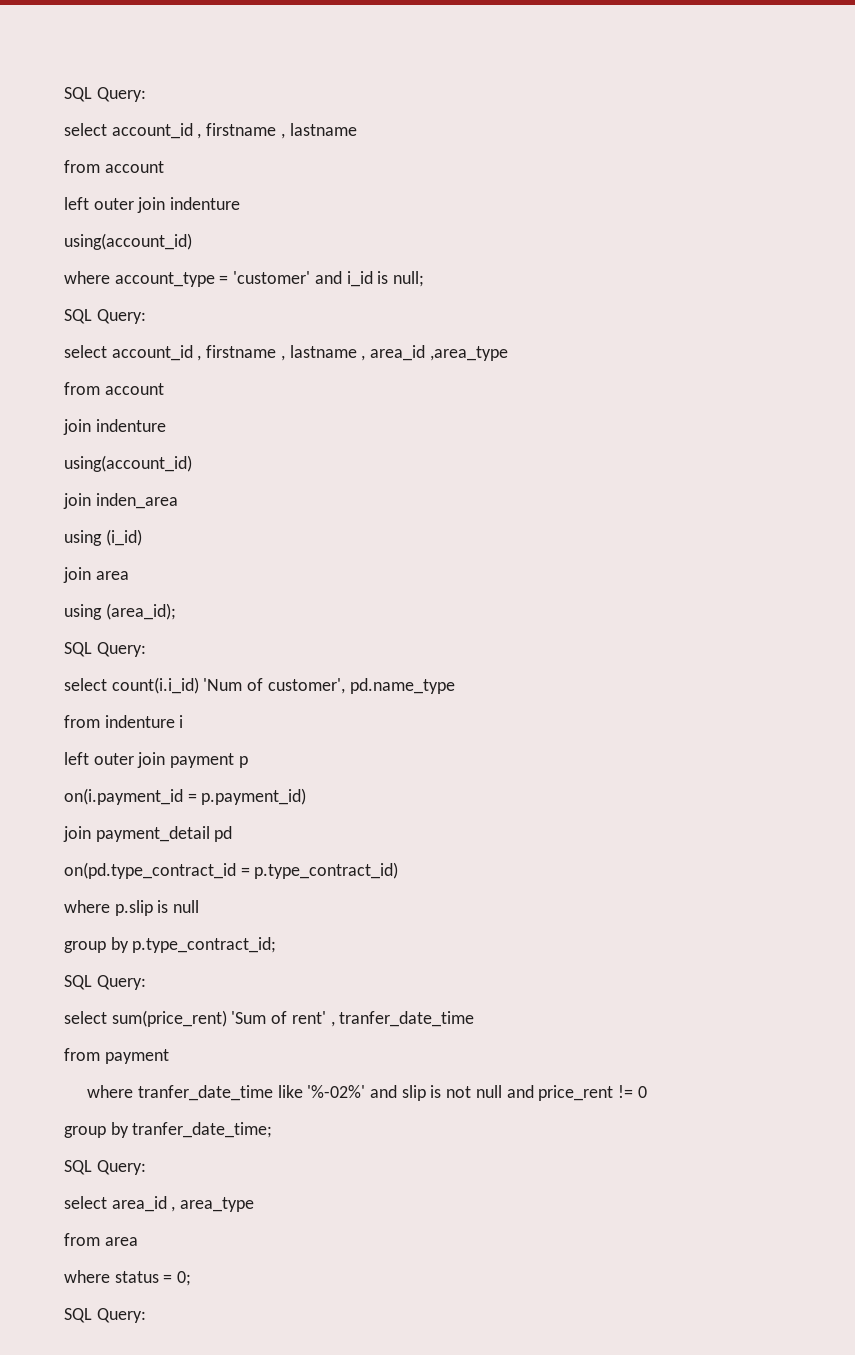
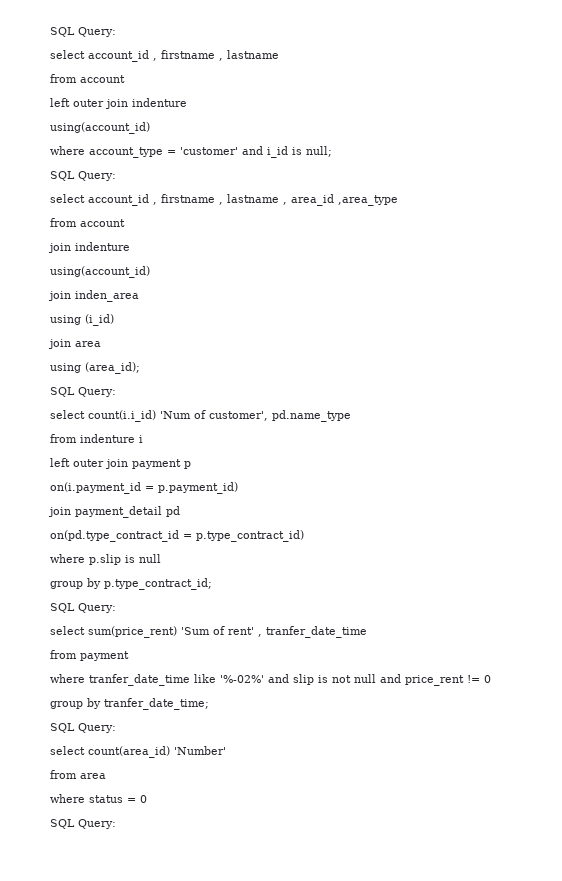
- select area_id , area_type
+ select count(area_id) 'Number'
- where status = 0;
+ where status = 0

